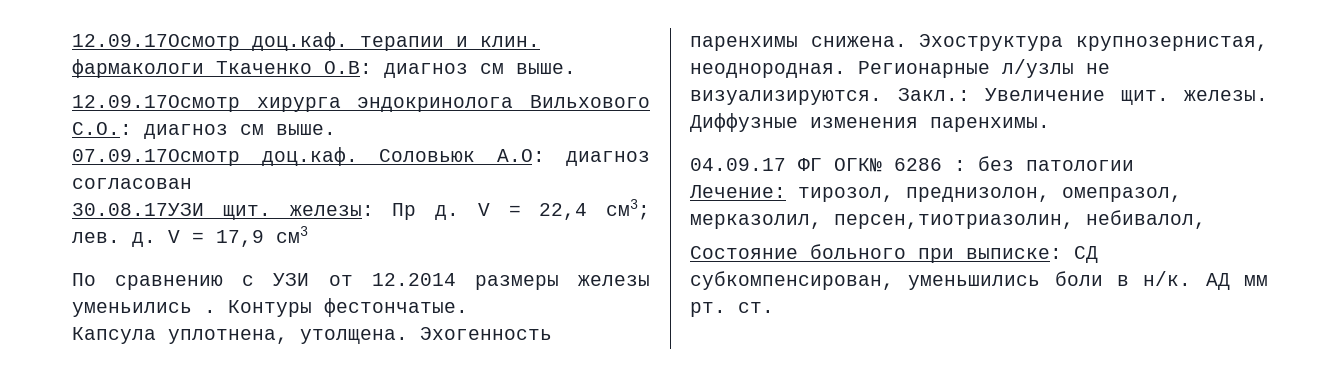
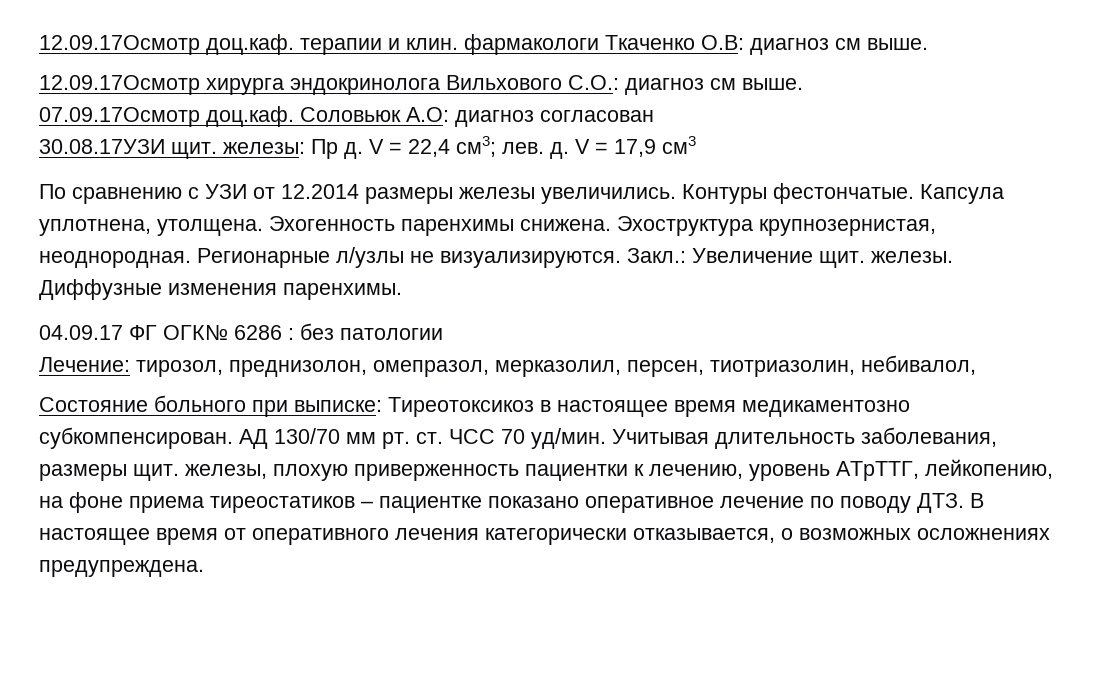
- По сравнению с УЗИ от 12.2014 размеры железы уменьились .
+ По сравнению с УЗИ от 12.2014 размеры железы увеличились.
- Контуры фестончатые.
- Капсула уплотнена, утолщена.
+ Контуры фестончатые. Капсула уплотнена, утолщена.
- Лечение: тирозол, преднизолон, омепразол, мерказолил, персен,тиотриазолин, небивалол,
+ Лечение: тирозол, преднизолон, омепразол, мерказолил, персен, тиотриазолин, небивалол,
- Состояние больного при выписке: СД субкомпенсирован, уменьшились боли в н/к. АД мм рт. ст.
+ Состояние больного при выписке: Тиреотоксикоз в настоящее время медикаментозно субкомпенсирован. АД 130/70 мм рт. ст. ЧСС 70 уд/мин. Учитывая длительность заболевания, размеры щит. железы, плохую приверженность пациентки к лечению, уровень АТрТТГ, лейкопению, на фоне приема тиреостатиков – пациентке показано оперативное лечение по поводу ДТЗ. В настоящее время от оперативного лечения категорически отказывается, о возможных осложнениях предупреждена.

